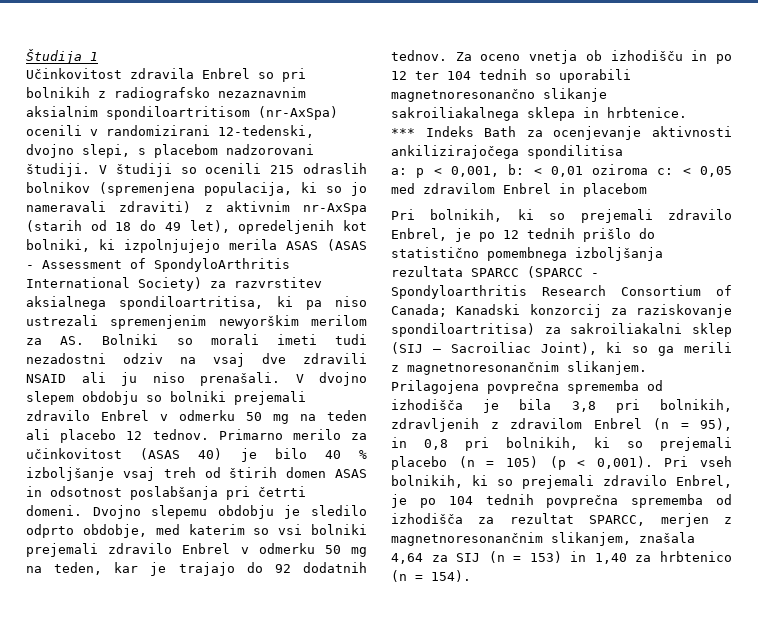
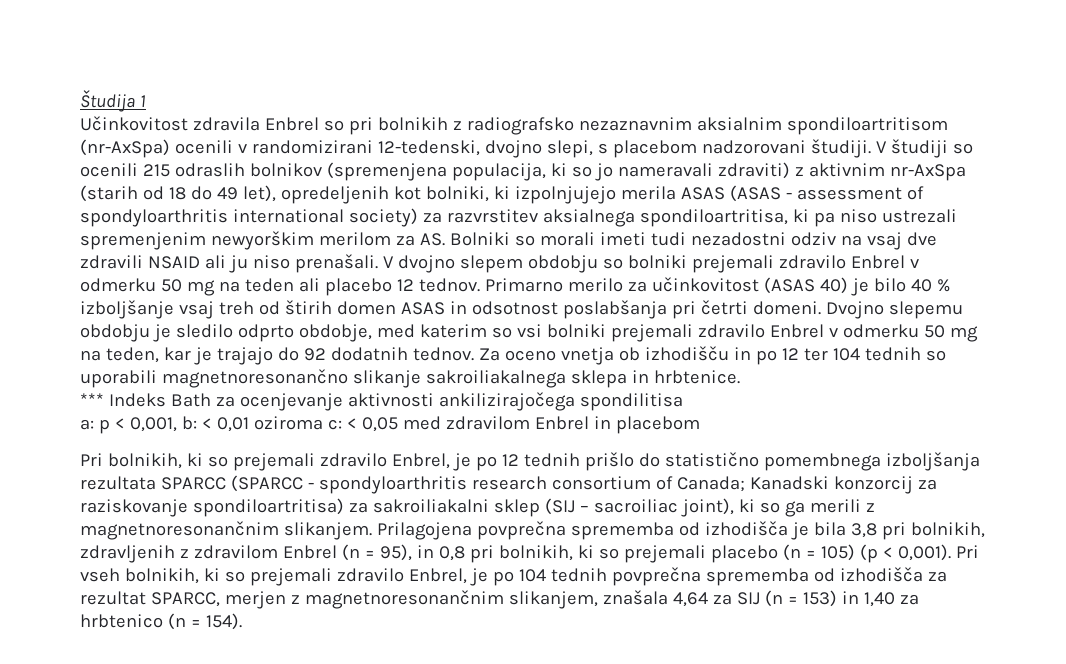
- V študiji so ocenili 215 odraslih bolnikov (spremenjena populacija, ki so jo nameravali zdraviti) z aktivnim nr-AxSpa (starih od 18 do 49 let), opredeljenih kot bolniki, ki izpolnjujejo merila ASAS (ASAS - Assessment of SpondyloArthritis International Society) za razvrstitev aksialnega spondiloartritisa, ki pa niso ustrezali spremenjenim newyorškim merilom za AS. Bolniki so morali imeti tudi nezadostni odziv na vsaj dve zdravili NSAID ali ju niso prenašali.
+ V študiji so ocenili 215 odraslih bolnikov (spremenjena populacija, ki so jo nameravali zdraviti) z aktivnim nr-AxSpa (starih od 18 do 49 let), opredeljenih kot bolniki, ki izpolnjujejo merila ASAS (ASAS - assessment of spondyloarthritis international society) za razvrstitev aksialnega spondiloartritisa, ki pa niso ustrezali spremenjenim newyorškim merilom za AS. Bolniki so morali imeti tudi nezadostni odziv na vsaj dve zdravili NSAID ali ju niso prenašali.
- Pri bolnikih, ki so prejemali zdravilo Enbrel, je po 12 tednih prišlo do statistično pomembnega izboljšanja rezultata SPARCC (SPARCC - Spondyloarthritis Research Consortium of Canada; Kanadski konzorcij za raziskovanje spondiloartritisa) za sakroiliakalni sklep (SIJ – Sacroiliac Joint), ki so ga merili z magnetnoresonančnim slikanjem.
+ Pri bolnikih, ki so prejemali zdravilo Enbrel, je po 12 tednih prišlo do statistično pomembnega izboljšanja rezultata SPARCC (SPARCC - spondyloarthritis research consortium of Canada; Kanadski konzorcij za raziskovanje spondiloartritisa) za sakroiliakalni sklep (SIJ – sacroiliac joint), ki so ga merili z magnetnoresonančnim slikanjem.

